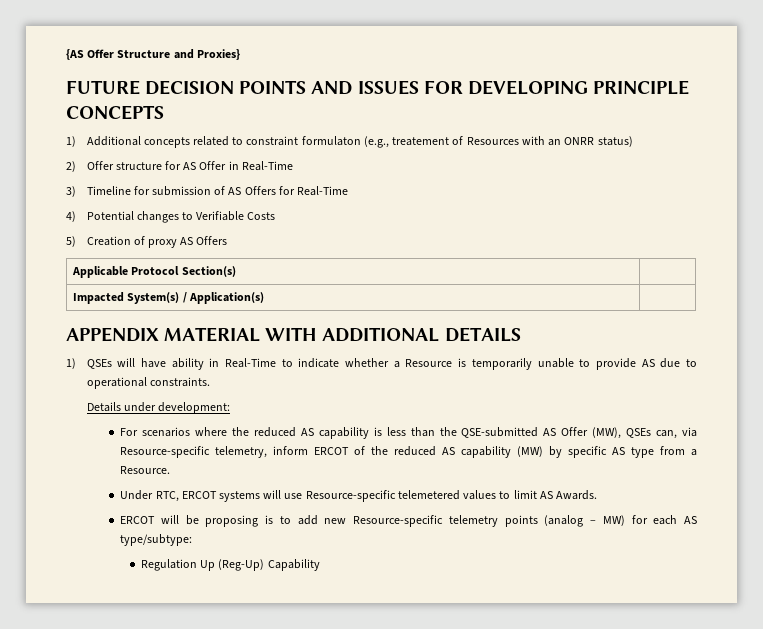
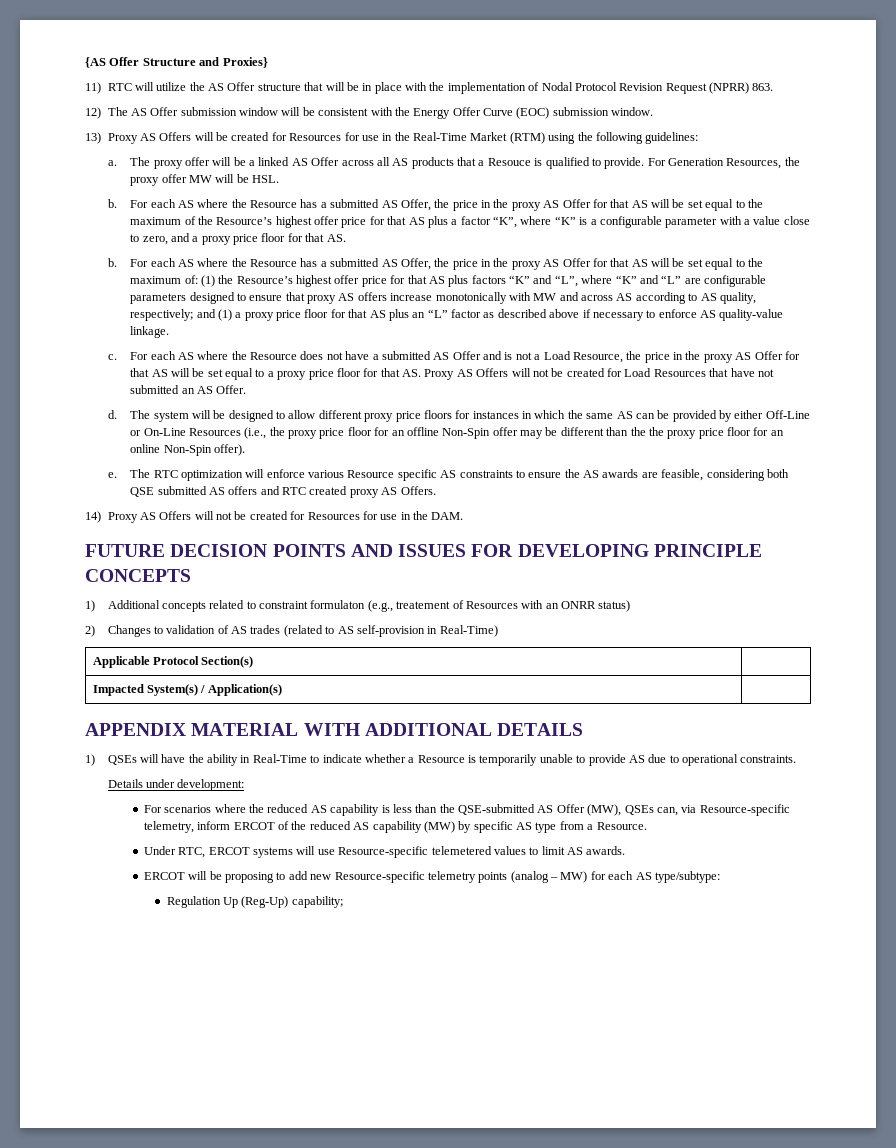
+ 11) RTC will utilize the AS Offer structure that will be in place with the implementation of Nodal Protocol Revision Request (NPRR) 863.
+ 12) The AS Offer submission window will be consistent with the Energy Offer Curve (EOC) submission window.
+ 13) Proxy AS Offers will be created for Resources for use in the Real-Time Market (RTM) using the following guidelines:
+ a. The proxy offer will be a linked AS Offer across all AS products that a Resouce is qualified to provide. For Generation Resources, the proxy offer MW will be HSL.
+ b. For each AS where the Resource has a submitted AS Offer, the price in the proxy AS Offer for that AS will be set equal to the maximum of the Resource’s highest offer price for that AS plus a factor “K”, where “K” is a configurable parameter with a value close to zero, and a proxy price floor for that AS.
+ b. For each AS where the Resource has a submitted AS Offer, the price in the proxy AS Offer for that AS will be set equal to the maximum of: (1) the Resource’s highest offer price for that AS plus factors “K” and “L”, where “K” and “L” are configurable parameters designed to ensure that proxy AS offers increase monotonically with MW and across AS according to AS quality, respectively; and (1) a proxy price floor for that AS plus an “L” factor as described above if necessary to enforce AS quality-value linkage.
+ c. For each AS where the Resource does not have a submitted AS Offer and is not a Load Resource, the price in the proxy AS Offer for that AS will be set equal to a proxy price floor for that AS. Proxy AS Offers will not be created for Load Resources that have not submitted an AS Offer.
+ d. The system will be designed to allow different proxy price floors for instances in which the same AS can be provided by either Off-Line or On-Line Resources (i.e., the proxy price floor for an offline Non-Spin offer may be different than the the proxy price floor for an online Non-Spin offer).
+ e. The RTC optimization will enforce various Resource specific AS constraints to ensure the AS awards are feasible, considering both QSE submitted AS offers and RTC created proxy AS Offers.
+ 14) Proxy AS Offers will not be created for Resources for use in the DAM.
- 2) Offer structure for AS Offer in Real-Time
- 3) Timeline for submission of AS Offers for Real-Time
- 4) Potential changes to Verifiable Costs
- 5) Creation of proxy AS Offers
+ 2) Changes to validation of AS trades (related to AS self-provision in Real-Time)
- 1) QSEs will have ability in Real-Time to indicate whether a Resource is temporarily unable to provide AS due to operational constraints.
+ 1) QSEs will have the ability in Real-Time to indicate whether a Resource is temporarily unable to provide AS due to operational constraints.
- Under RTC, ERCOT systems will use Resource-specific telemetered values to limit AS Awards.
+ Under RTC, ERCOT systems will use Resource-specific telemetered values to limit AS awards.
- ERCOT will be proposing is to add new Resource-specific telemetry points (analog – MW) for each AS type/subtype:
+ ERCOT will be proposing to add new Resource-specific telemetry points (analog – MW) for each AS type/subtype:
- Regulation Up (Reg-Up) Capability
+ Regulation Up (Reg-Up) capability;

